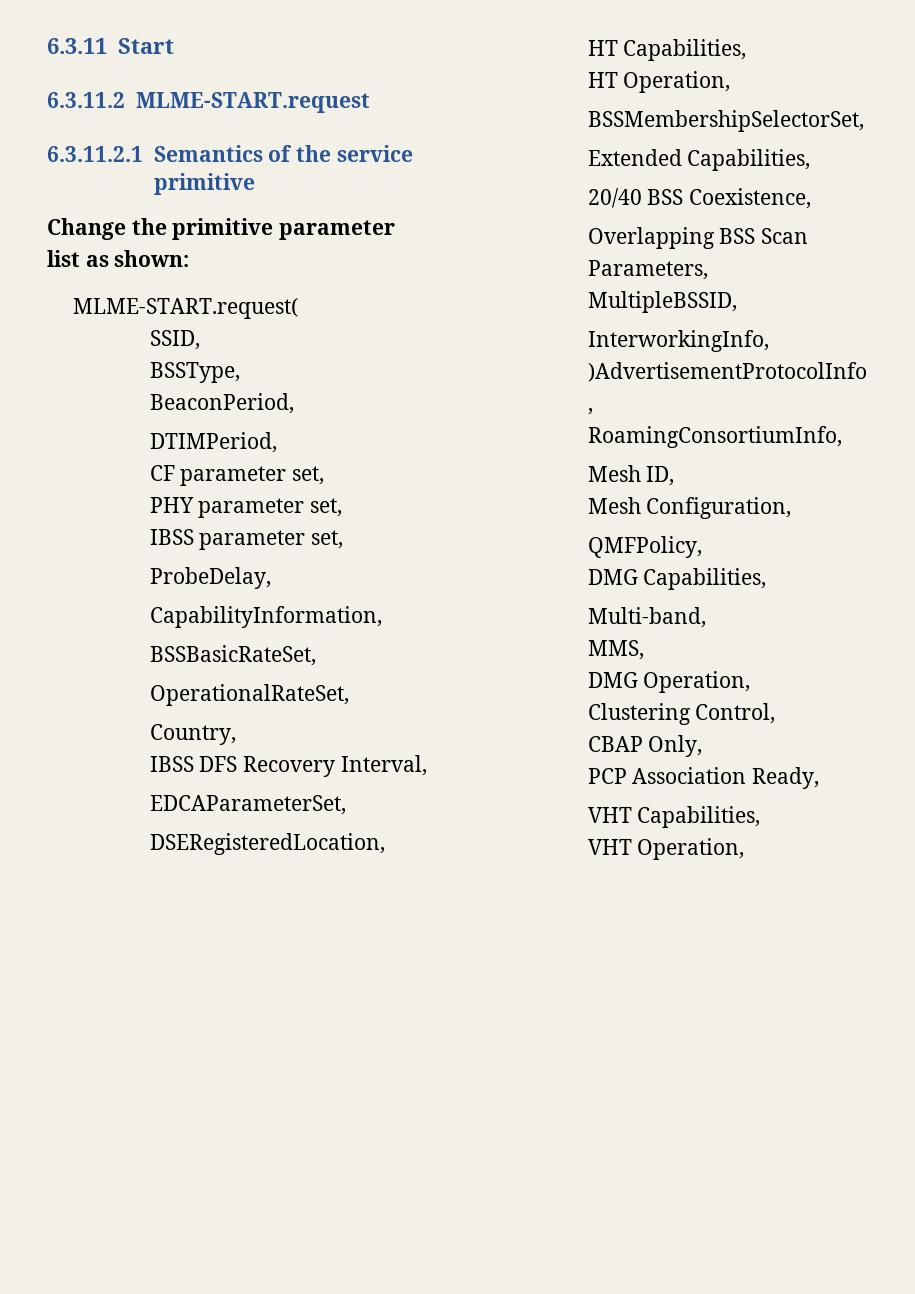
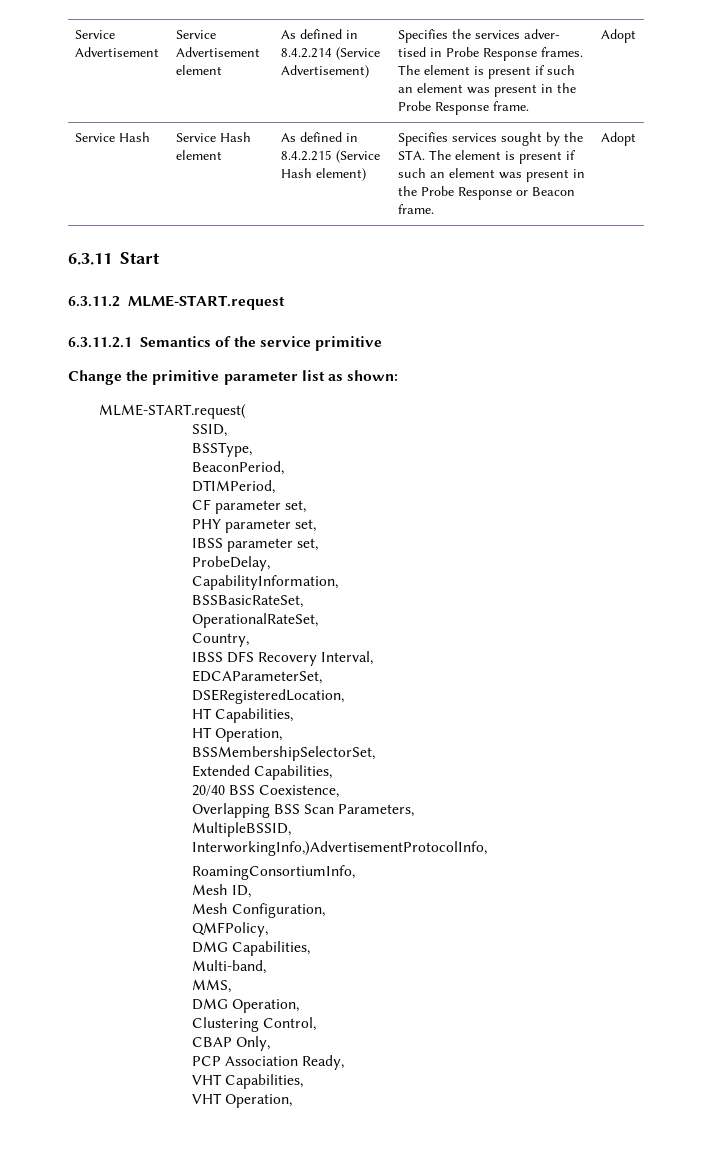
+ Service Advertisement | Service Advertisement element | As defined in 8.4.2.214 (Service Advertisement) | Specifies the services adver- tised in Probe Response frames. The element is present if such an element was present in the Probe Response frame. | Adopt
+ Service Hash | Service Hash element | As defined in 8.4.2.215 (Service Hash element) | Specifies services sought by the STA. The element is present if such an element was present in the Probe Response or Beacon frame. | Adopt

